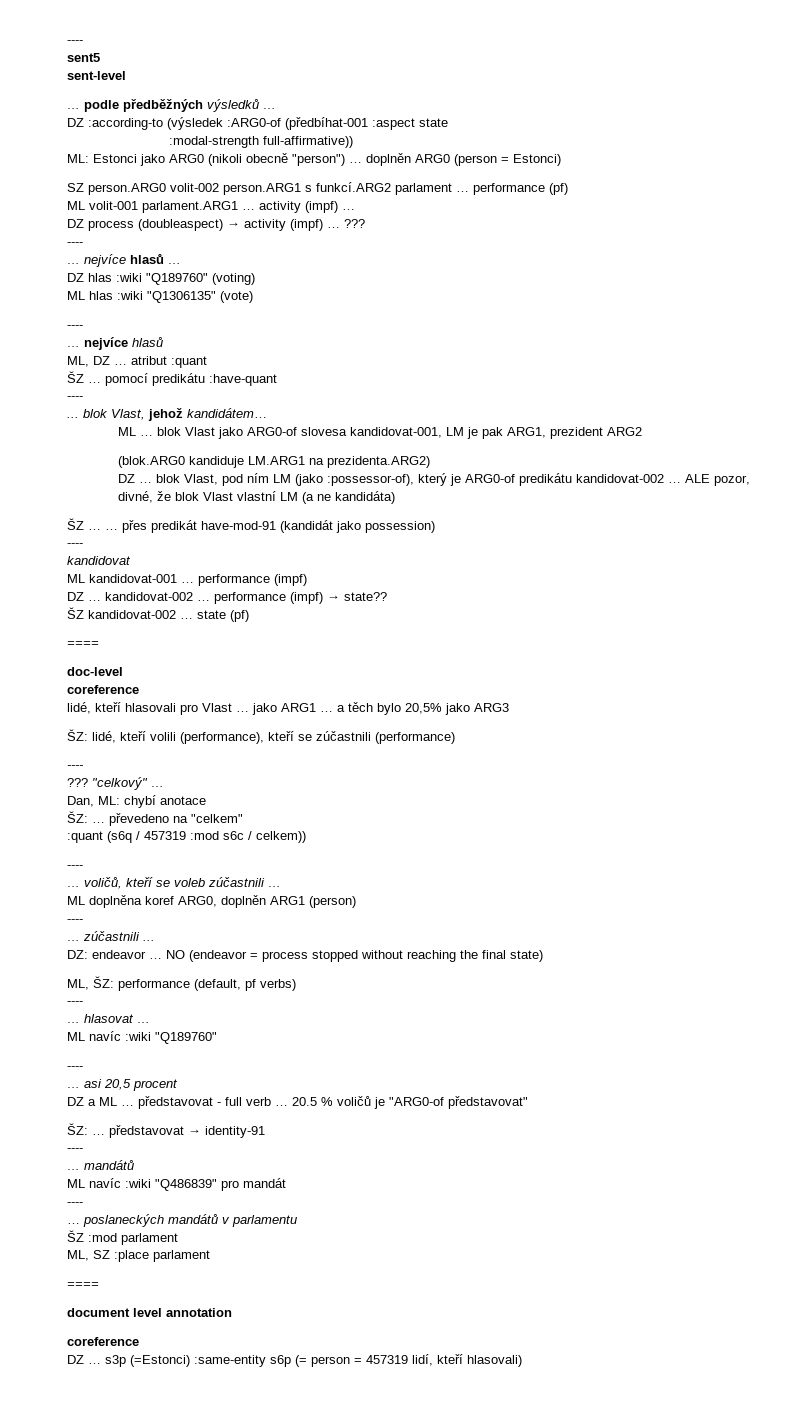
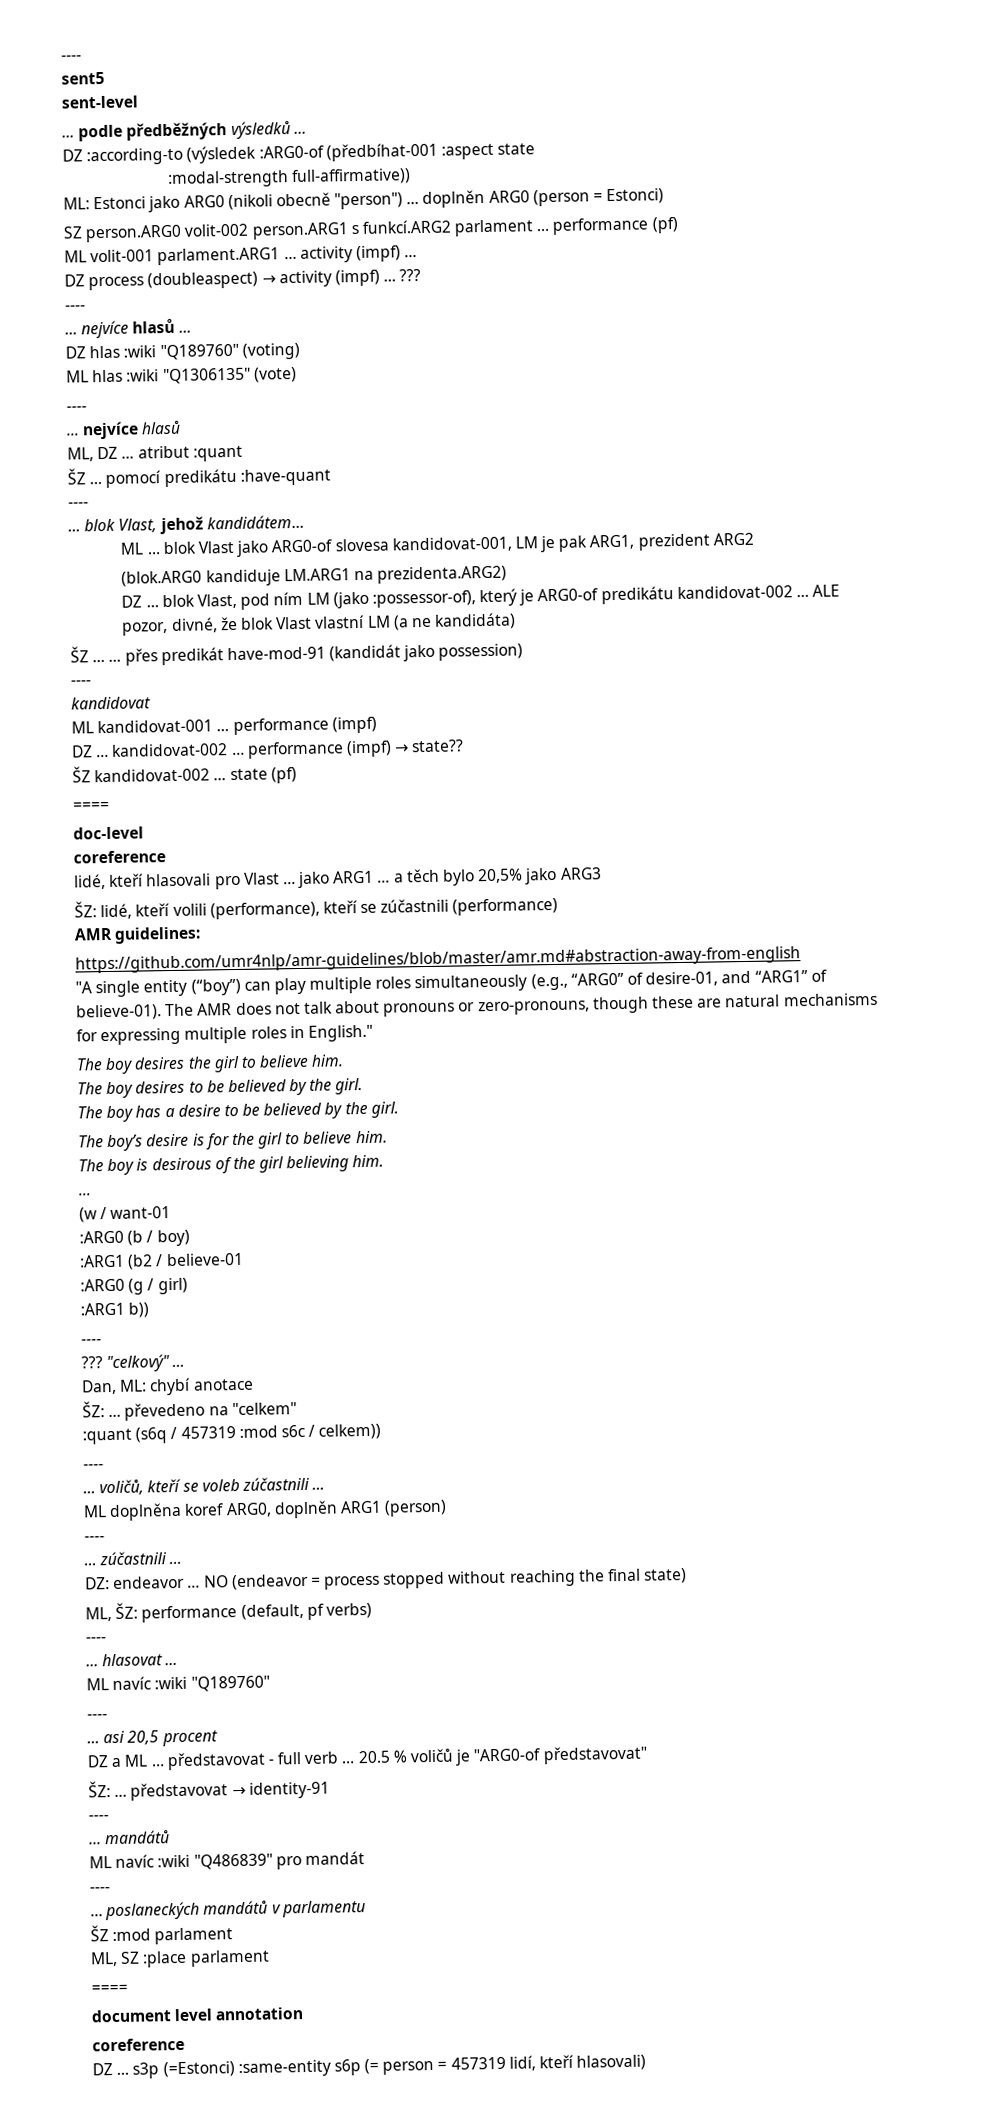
+ AMR guidelines:
+ https://github.com/umr4nlp/amr-guidelines/blob/master/amr.md#abstraction-away-from-english
+ "A single entity (“boy”) can play multiple roles simultaneously (e.g., “ARG0” of desire-01, and “ARG1” of believe-01). The AMR does not talk about pronouns or zero-pronouns, though these are natural mechanisms for expressing multiple roles in English."
+ The boy desires the girl to believe him.
+ The boy desires to be believed by the girl.
+ The boy has a desire to be believed by the girl.
+ The boy’s desire is for the girl to believe him.
+ The boy is desirous of the girl believing him.
+ …
+ (w / want-01
+ :ARG0 (b / boy)
+ :ARG1 (b2 / believe-01
+ :ARG0 (g / girl)
+ :ARG1 b))

